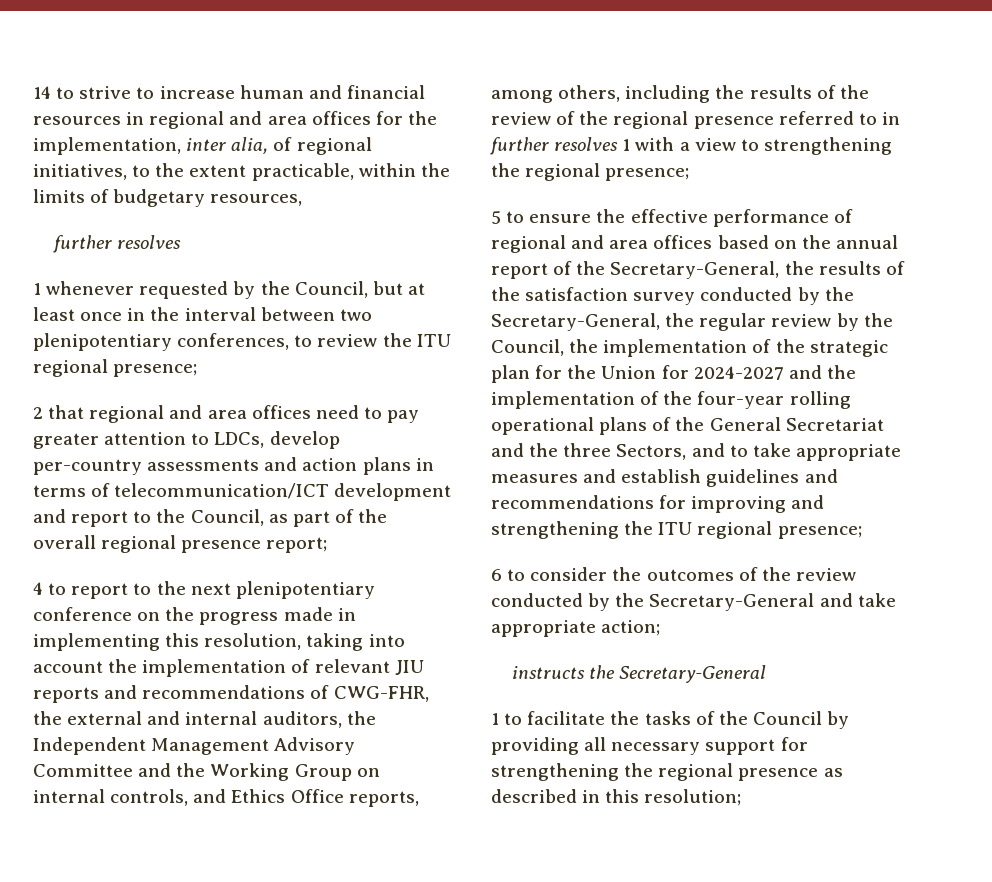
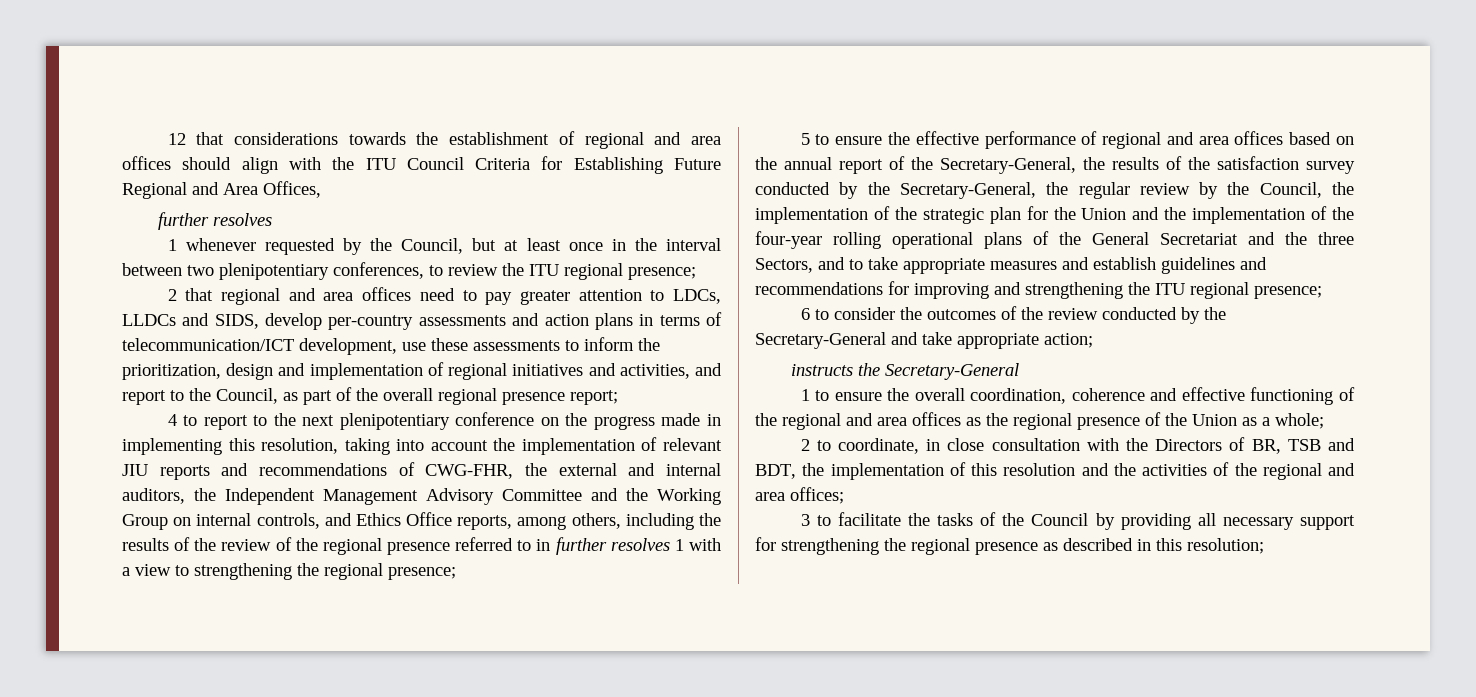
- 14 to strive to increase human and financial resources in regional and area offices for the implementation, inter alia, of regional initiatives, to the extent practicable, within the limits of budgetary resources,
+ 12 that considerations towards the establishment of regional and area offices should align with the ITU Council Criteria for Establishing Future Regional and Area Offices,
- 2 that regional and area offices need to pay greater attention to LDCs, develop per-country assessments and action plans in terms of telecommunication/ICT development and report to the Council, as part of the overall regional presence report;
+ 2 that regional and area offices need to pay greater attention to LDCs, LLDCs and SIDS, develop per-country assessments and action plans in terms of telecommunication/ICT development, use these assessments to inform the prioritization, design and implementation of regional initiatives and activities, and report to the Council, as part of the overall regional presence report;
- 5 to ensure the effective performance of regional and area offices based on the annual report of the Secretary-General, the results of the satisfaction survey conducted by the Secretary-General, the regular review by the Council, the implementation of the strategic plan for the Union for 2024-2027 and the implementation of the four-year rolling operational plans of the General Secretariat and the three Sectors, and to take appropriate measures and establish guidelines and recommendations for improving and strengthening the ITU regional presence;
+ 5 to ensure the effective performance of regional and area offices based on the annual report of the Secretary-General, the results of the satisfaction survey conducted by the Secretary-General, the regular review by the Council, the implementation of the strategic plan for the Union and the implementation of the four-year rolling operational plans of the General Secretariat and the three Sectors, and to take appropriate measures and establish guidelines and recommendations for improving and strengthening the ITU regional presence;
- 1 to facilitate the tasks of the Council by providing all necessary support for strengthening the regional presence as described in this resolution;
+ 1 to ensure the overall coordination, coherence and effective functioning of the regional and area offices as the regional presence of the Union as a whole;
+ 2 to coordinate, in close consultation with the Directors of BR, TSB and BDT, the implementation of this resolution and the activities of the regional and area offices;
+ 3 to facilitate the tasks of the Council by providing all necessary support for strengthening the regional presence as described in this resolution;

